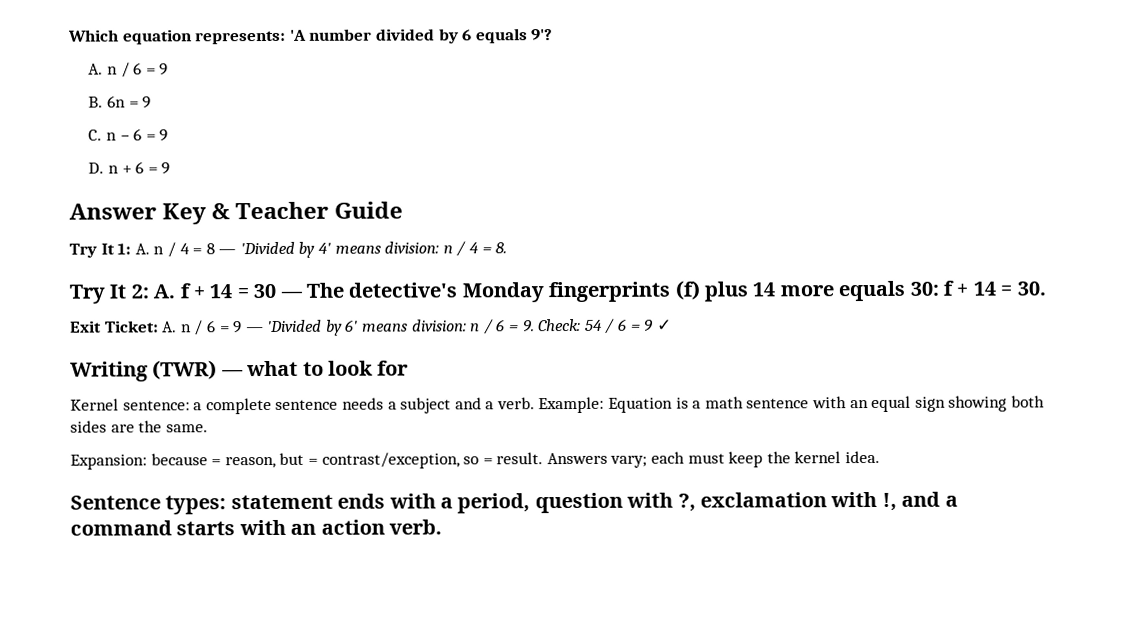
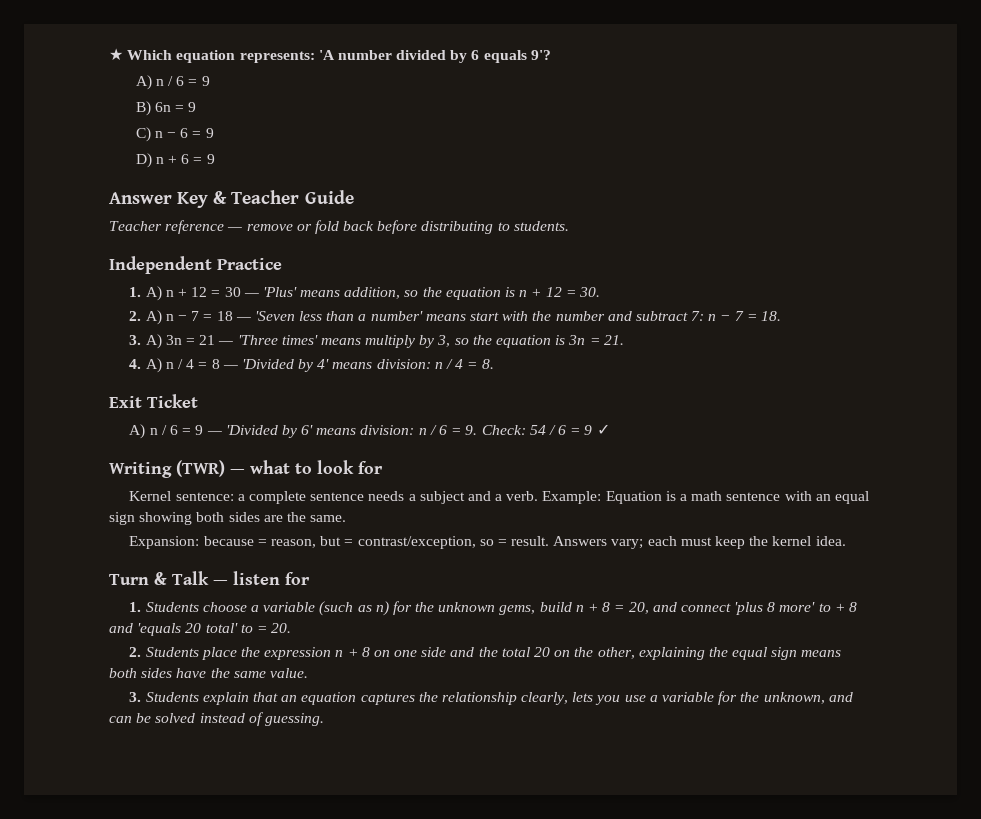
- Which equation represents: 'A number divided by 6 equals 9'?
- A. n / 6 = 9
+ ★ Which equation represents: 'A number divided by 6 equals 9'?
+ A) n / 6 = 9
- B. 6n = 9
+ B) 6n = 9
- C. n − 6 = 9
+ C) n − 6 = 9
- D. n + 6 = 9
+ D) n + 6 = 9
- Try It 1: A. n / 4 = 8 — 'Divided by 4' means division: n / 4 = 8.
+ Teacher reference — remove or fold back before distributing to students.
+ Independent Practice
+ 1. A) n + 12 = 30 — 'Plus' means addition, so the equation is n + 12 = 30.
+ 2. A) n − 7 = 18 — 'Seven less than a number' means start with the number and subtract 7: n − 7 = 18.
+ 3. A) 3n = 21 — 'Three times' means multiply by 3, so the equation is 3n = 21.
+ 4. A) n / 4 = 8 — 'Divided by 4' means division: n / 4 = 8.
- Try It 2: A. f + 14 = 30 — The detective's Monday fingerprints (f) plus 14 more equals 30: f + 14 = 30.
- Exit Ticket: A. n / 6 = 9 — 'Divided by 6' means division: n / 6 = 9. Check: 54 / 6 = 9 ✓
+ Exit Ticket
+ A) n / 6 = 9 — 'Divided by 6' means division: n / 6 = 9. Check: 54 / 6 = 9 ✓
- Sentence types: statement ends with a period, question with ?, exclamation with !, and a command starts with an action verb.
+ Turn & Talk — listen for
+ 1. Students choose a variable (such as n) for the unknown gems, build n + 8 = 20, and connect 'plus 8 more' to + 8 and 'equals 20 total' to = 20.
+ 2. Students place the expression n + 8 on one side and the total 20 on the other, explaining the equal sign means both sides have the same value.
+ 3. Students explain that an equation captures the relationship clearly, lets you use a variable for the unknown, and can be solved instead of guessing.

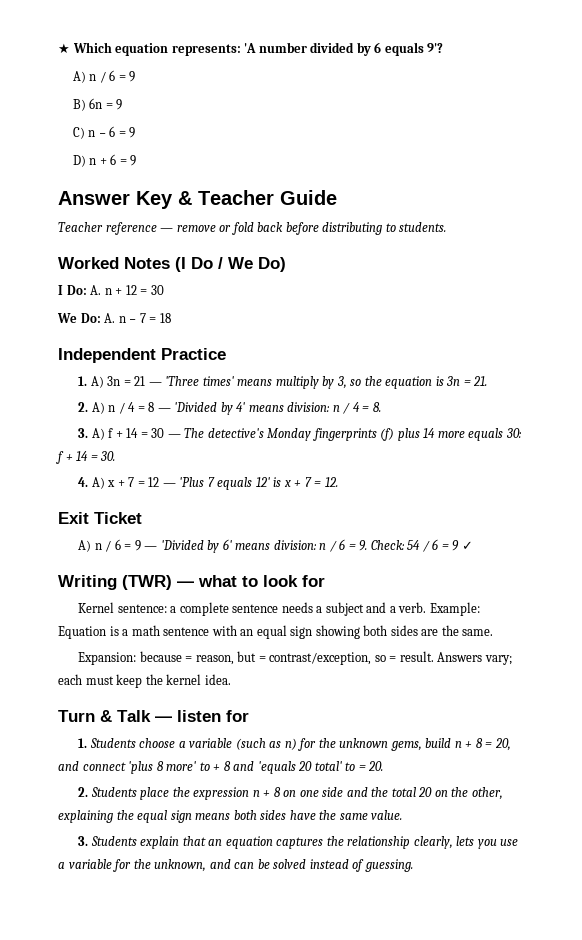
+ Worked Notes (I Do / We Do)
+ I Do: A. n + 12 = 30
+ We Do: A. n − 7 = 18
  Independent Practice
- 1. A) n + 12 = 30 — 'Plus' means addition, so the equation is n + 12 = 30.
- 2. A) n − 7 = 18 — 'Seven less than a number' means start with the number and subtract 7: n − 7 = 18.
- 3. A) 3n = 21 — 'Three times' means multiply by 3, so the equation is 3n = 21.
+ 1. A) 3n = 21 — 'Three times' means multiply by 3, so the equation is 3n = 21.
- 4. A) n / 4 = 8 — 'Divided by 4' means division: n / 4 = 8.
+ 2. A) n / 4 = 8 — 'Divided by 4' means division: n / 4 = 8.
+ 3. A) f + 14 = 30 — The detective's Monday fingerprints (f) plus 14 more equals 30: f + 14 = 30.
+ 4. A) x + 7 = 12 — 'Plus 7 equals 12' is x + 7 = 12.

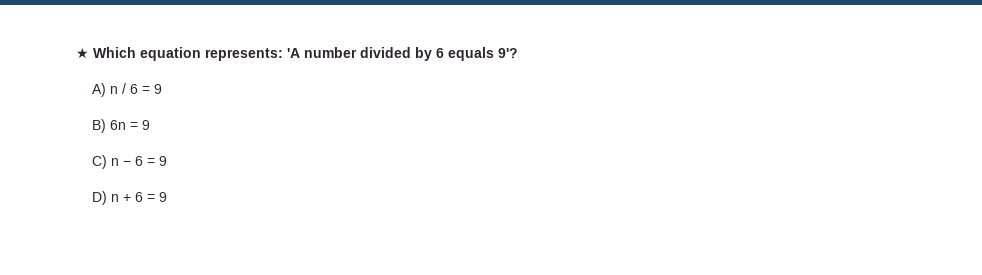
- Answer Key & Teacher Guide
- Teacher reference — remove or fold back before distributing to students.
- Worked Notes (I Do / We Do)
- I Do: A. n + 12 = 30
- We Do: A. n − 7 = 18
- Independent Practice
- 1. A) 3n = 21 — 'Three times' means multiply by 3, so the equation is 3n = 21.
- 2. A) n / 4 = 8 — 'Divided by 4' means division: n / 4 = 8.
- 3. A) f + 14 = 30 — The detective's Monday fingerprints (f) plus 14 more equals 30: f + 14 = 30.
- 4. A) x + 7 = 12 — 'Plus 7 equals 12' is x + 7 = 12.
- Exit Ticket
- A) n / 6 = 9 — 'Divided by 6' means division: n / 6 = 9. Check: 54 / 6 = 9 ✓
- Writing (TWR) — what to look for
- Kernel sentence: a complete sentence needs a subject and a verb. Example: Equation is a math sentence with an equal sign showing both sides are the same.
- Expansion: because = reason, but = contrast/exception, so = result. Answers vary; each must keep the kernel idea.
- Turn & Talk — listen for
- 1. Students choose a variable (such as n) for the unknown gems, build n + 8 = 20, and connect 'plus 8 more' to + 8 and 'equals 20 total' to = 20.
- 2. Students place the expression n + 8 on one side and the total 20 on the other, explaining the equal sign means both sides have the same value.
- 3. Students explain that an equation captures the relationship clearly, lets you use a variable for the unknown, and can be solved instead of guessing.

